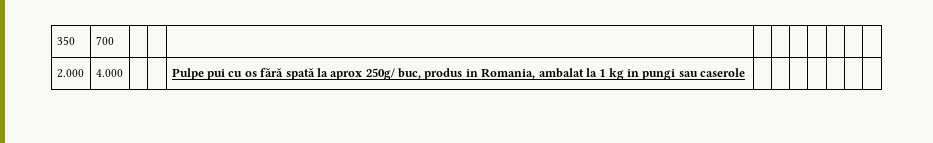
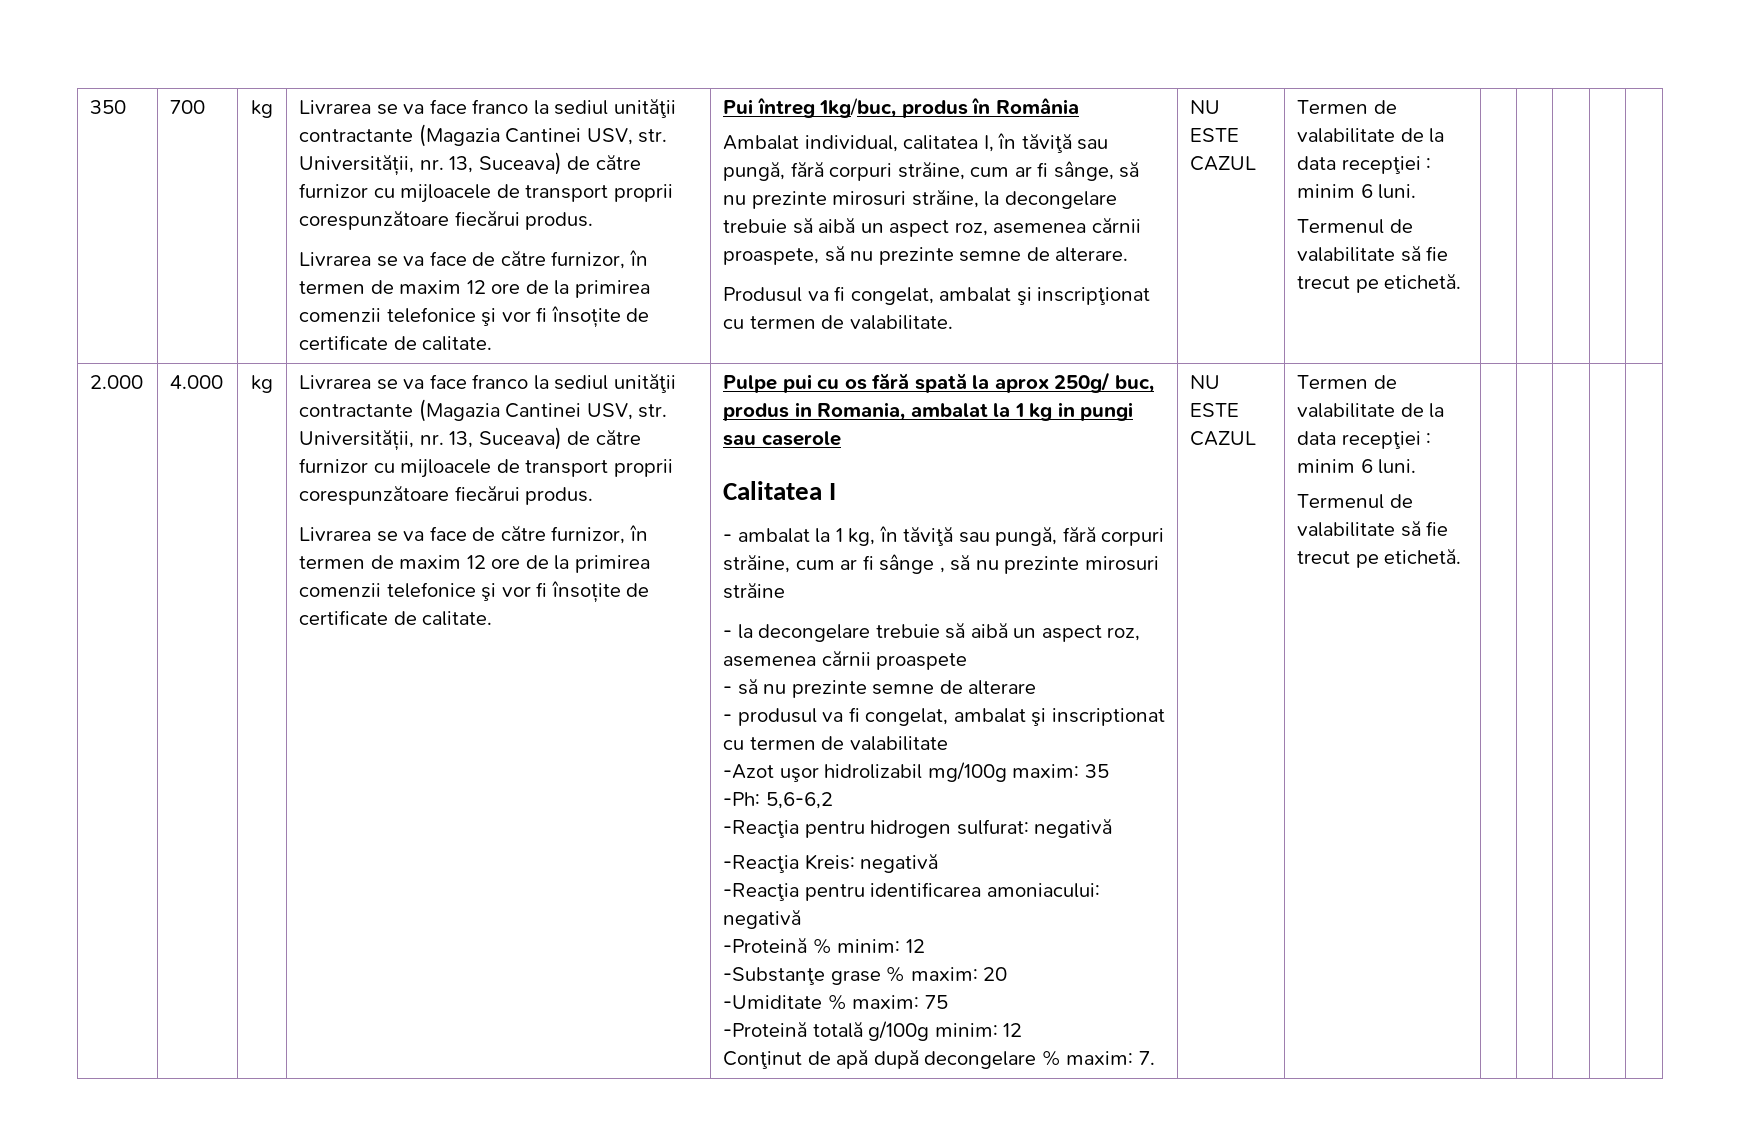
- 700 | | | | | | | | | |
- 2.000 | 4.000 | | | Pulpe pui cu os fără spată la aprox 250g/ buc, produs in Romania, ambalat la 1 kg in pungi sau caserole | | | | | | |
+ 700 | kg | Livrarea se va face franco la sediul unităţii contractante (Magazia Cantinei USV, str. Universității, nr. 13, Suceava) de către furnizor cu mijloacele de transport proprii corespunzătoare fiecărui produs.
+ Livrarea se va face de către furnizor, în termen de maxim 12 ore de la primirea comenzii telefonice şi vor fi însoțite de certificate de calitate. | Pui întreg 1kg/buc, produs în România
+ Ambalat individual, calitatea I, în tăviţă sau pungă, fără corpuri străine, cum ar fi sânge, să nu prezinte mirosuri străine, la decongelare trebuie să aibă un aspect roz, asemenea cărnii proaspete, să nu prezinte semne de alterare.
+ Produsul va fi congelat, ambalat şi inscripţionat cu termen de valabilitate. | NU ESTE CAZUL | Termen de valabilitate de la data recepţiei : minim 6 luni.
+ Termenul de valabilitate să fie trecut pe etichetă. | | | | |
+ 2.000 | 4.000 | kg | Livrarea se va face franco la sediul unităţii contractante (Magazia Cantinei USV, str. Universității, nr. 13, Suceava) de către furnizor cu mijloacele de transport proprii corespunzătoare fiecărui produs.
+ Livrarea se va face de către furnizor, în termen de maxim 12 ore de la primirea comenzii telefonice şi vor fi însoțite de certificate de calitate. | Pulpe pui cu os fără spată la aprox 250g/ buc, produs in Romania, ambalat la 1 kg in pungi sau caserole
+ Calitatea I
+ - ambalat la 1 kg, în tăviţă sau pungă, fără corpuri străine, cum ar fi sânge , să nu prezinte mirosuri străine
+ - la decongelare trebuie să aibă un aspect roz, asemenea cărnii proaspete
+ - să nu prezinte semne de alterare
+ - produsul va fi congelat, ambalat şi inscriptionat cu termen de valabilitate
+ -Azot uşor hidrolizabil mg/100g maxim: 35
+ -Ph: 5,6-6,2
+ -Reacţia pentru hidrogen sulfurat: negativă
+ -Reacţia Kreis: negativă
+ -Reacţia pentru identificarea amoniacului: negativă
+ -Proteină % minim: 12
+ -Substanţe grase % maxim: 20
+ -Umiditate % maxim: 75
+ -Proteină totală g/100g minim: 12
+ Conţinut de apă după decongelare % maxim: 7. | NU ESTE CAZUL | Termen de valabilitate de la data recepţiei : minim 6 luni.
+ Termenul de valabilitate să fie trecut pe etichetă.

